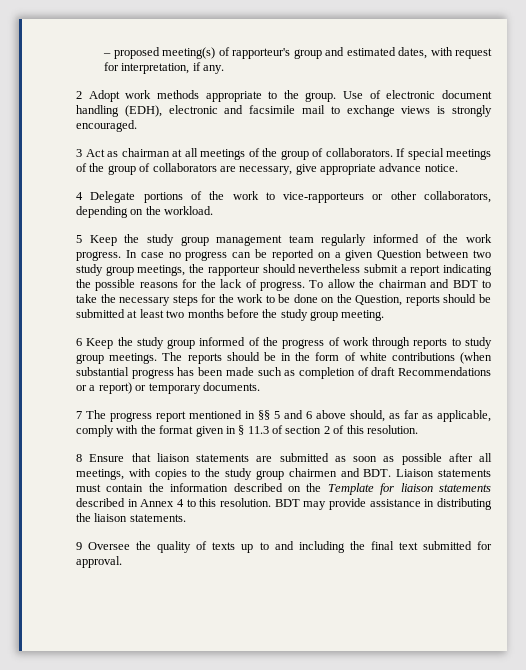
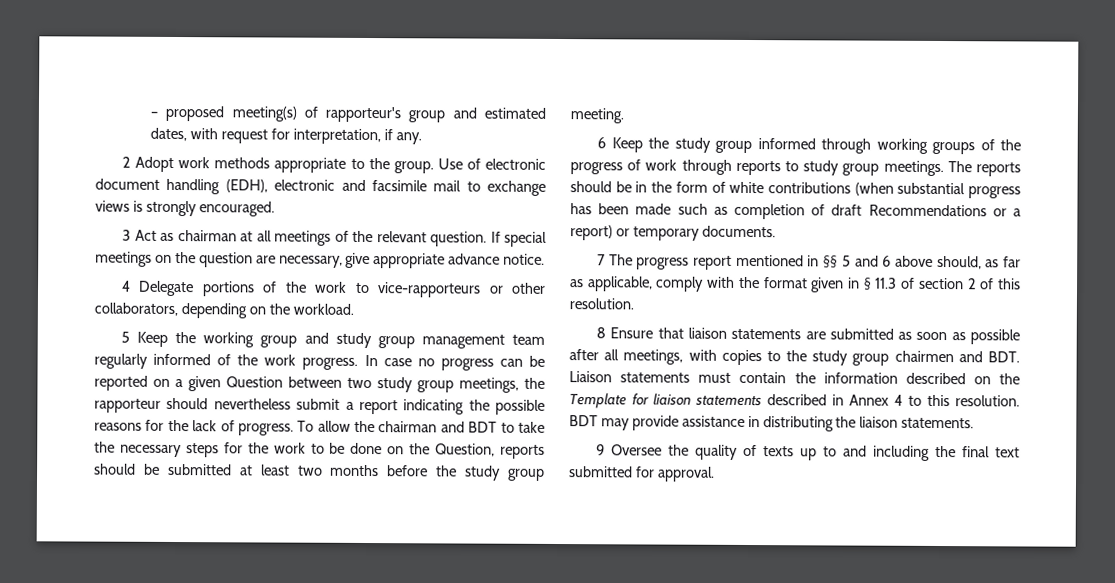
- 3 Act as chairman at all meetings of the group of collaborators. If special meetings of the group of collaborators are necessary, give appropriate advance notice.
+ 3 Act as chairman at all meetings of the relevant question. If special meetings on the question are necessary, give appropriate advance notice.
- 5 Keep the study group management team regularly informed of the work progress.
+ 5 Keep the working group and study group management team regularly informed of the work progress.
- 6 Keep the study group informed of the progress of work through reports to study group meetings.
+ 6 Keep the study group informed through working groups of the progress of work through reports to study group meetings.

